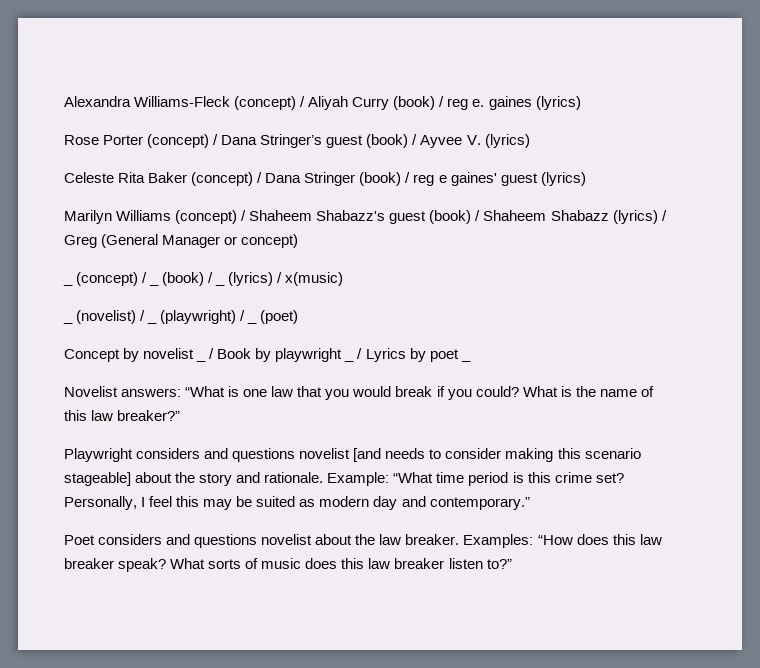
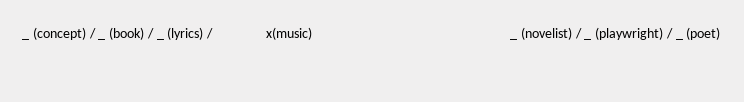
- Alexandra Williams-Fleck (concept) / Aliyah Curry (book) / reg e. gaines (lyrics)
- Rose Porter (concept) / Dana Stringer’s guest (book) / Ayvee V. (lyrics)
- Celeste Rita Baker (concept) / Dana Stringer (book) / reg e gaines' guest (lyrics)
- Marilyn Williams (concept) / Shaheem Shabazz's guest (book) / Shaheem Shabazz (lyrics) / Greg (General Manager or concept)
- Concept by novelist _ / Book by playwright _ / Lyrics by poet _
- Novelist answers: “What is one law that you would break if you could? What is the name of this law breaker?”
- Playwright considers and questions novelist [and needs to consider making this scenario stageable] about the story and rationale. Example: “What time period is this crime set? Personally, I feel this may be suited as modern day and contemporary.”
- Poet considers and questions novelist about the law breaker. Examples: “How does this law breaker speak? What sorts of music does this law breaker listen to?”

